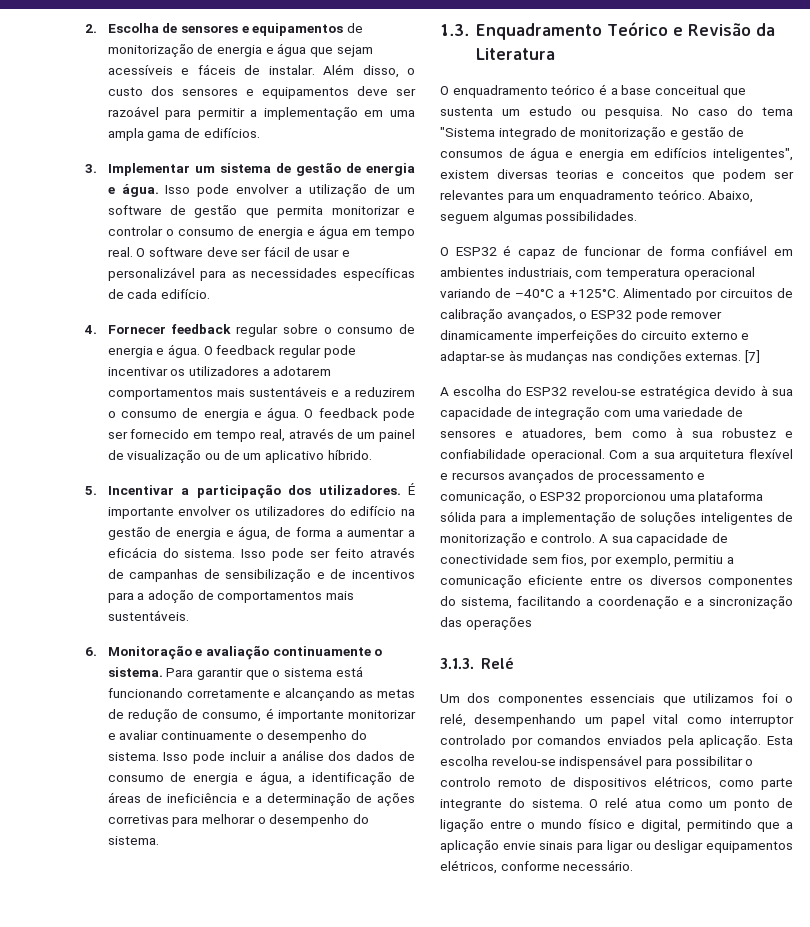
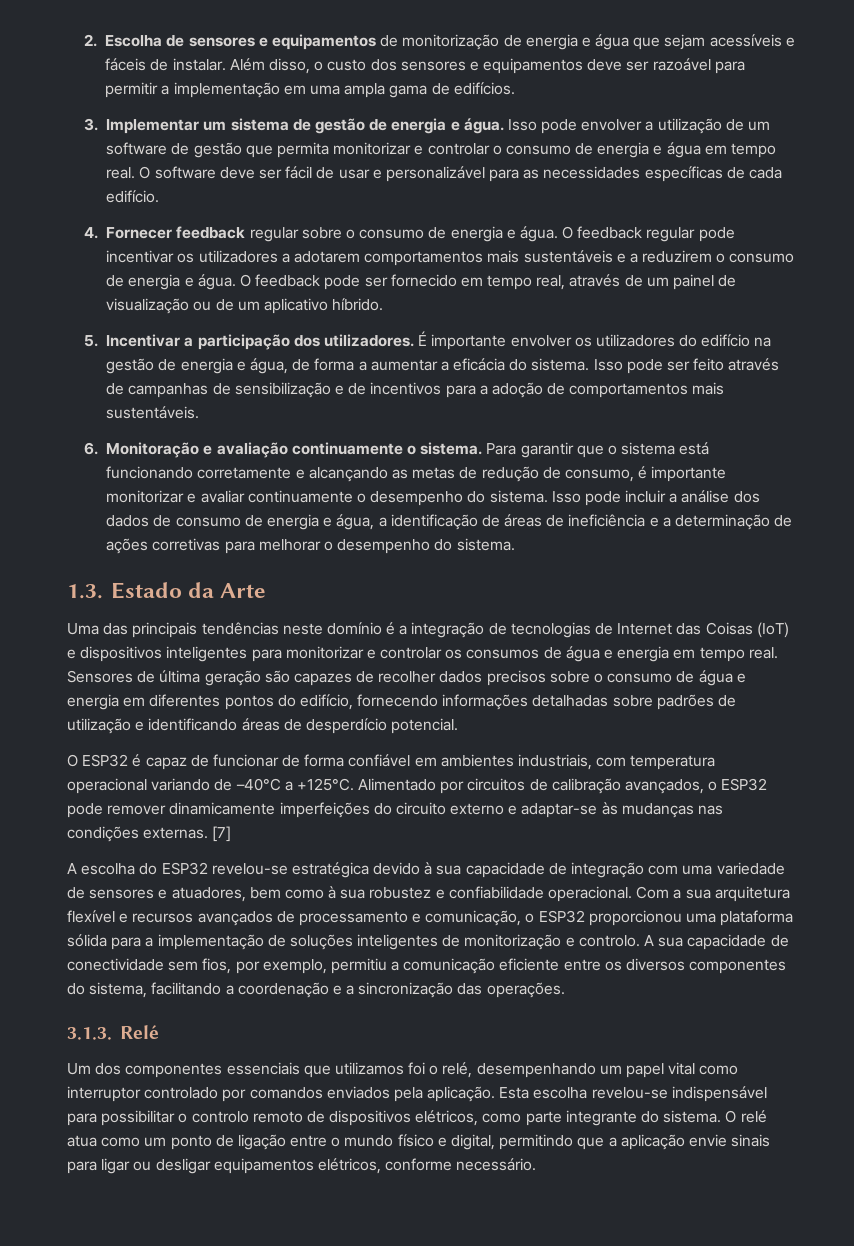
- 1.3. Enquadramento Teórico e Revisão da Literatura
- O enquadramento teórico é a base conceitual que sustenta um estudo ou pesquisa. No caso do tema "Sistema integrado de monitorização e gestão de consumos de água e energia em edifícios inteligentes", existem diversas teorias e conceitos que podem ser relevantes para um enquadramento teórico. Abaixo, seguem algumas possibilidades.
+ 1.3. Estado da Arte
+ Uma das principais tendências neste domínio é a integração de tecnologias de Internet das Coisas (IoT) e dispositivos inteligentes para monitorizar e controlar os consumos de água e energia em tempo real. Sensores de última geração são capazes de recolher dados precisos sobre o consumo de água e energia em diferentes pontos do edifício, fornecendo informações detalhadas sobre padrões de utilização e identificando áreas de desperdício potencial.
- A sua capacidade de conectividade sem fios, por exemplo, permitiu a comunicação eficiente entre os diversos componentes do sistema, facilitando a coordenação e a sincronização das operações
+ A sua capacidade de conectividade sem fios, por exemplo, permitiu a comunicação eficiente entre os diversos componentes do sistema, facilitando a coordenação e a sincronização das operações.

